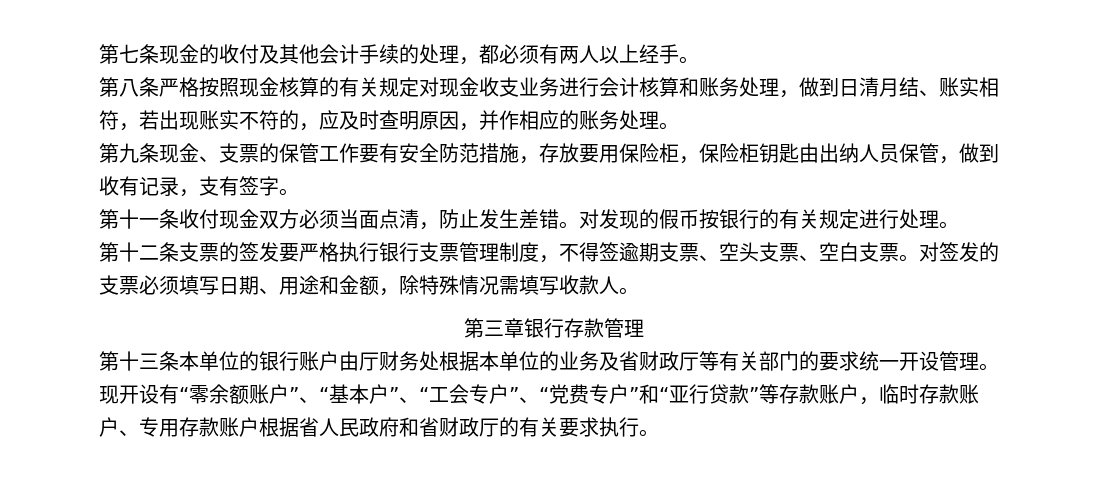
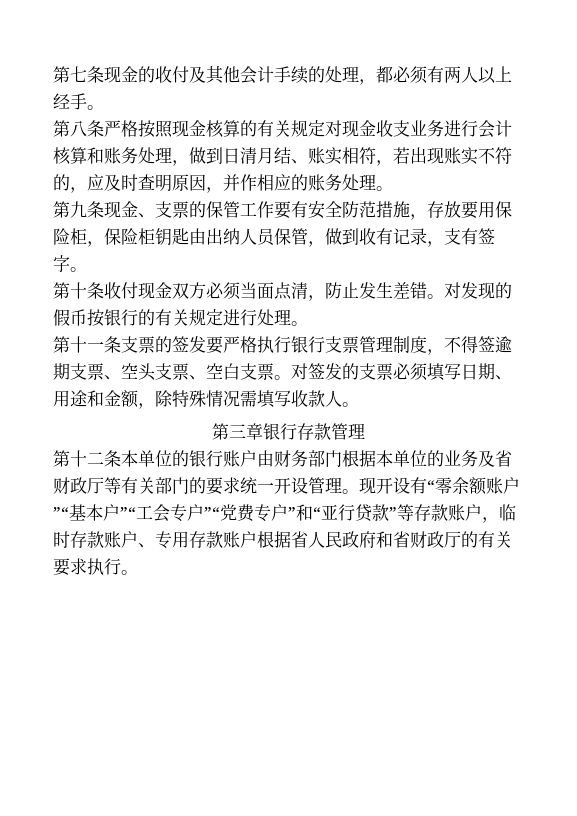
- 第十一条收付现金双方必须当面点清，防止发生差错。
+ 第十条收付现金双方必须当面点清，防止发生差错。
- 第十二条支票的签发要严格执行银行支票管理制度，不得签逾期支票、空头支票、空白支票。
+ 第十一条支票的签发要严格执行银行支票管理制度，不得签逾期支票、空头支票、空白支票。
- 第十三条本单位的银行账户由厅财务处根据本单位的业务及省财政厅等有关部门的要求统一开设管理。
+ 第十二条本单位的银行账户由财务部门根据本单位的业务及省财政厅等有关部门的要求统一开设管理。
- 现开设有“零余额账户”、“基本户”、“工会专户”、“党费专户”和“亚行贷款”等存款账户，临时存款账户、专用存款账户根据省人民政府和省财政厅的有关要求执行。
+ 现开设有“零余额账户”“基本户”“工会专户”“党费专户”和“亚行贷款”等存款账户，临时存款账户、专用存款账户根据省人民政府和省财政厅的有关要求执行。

